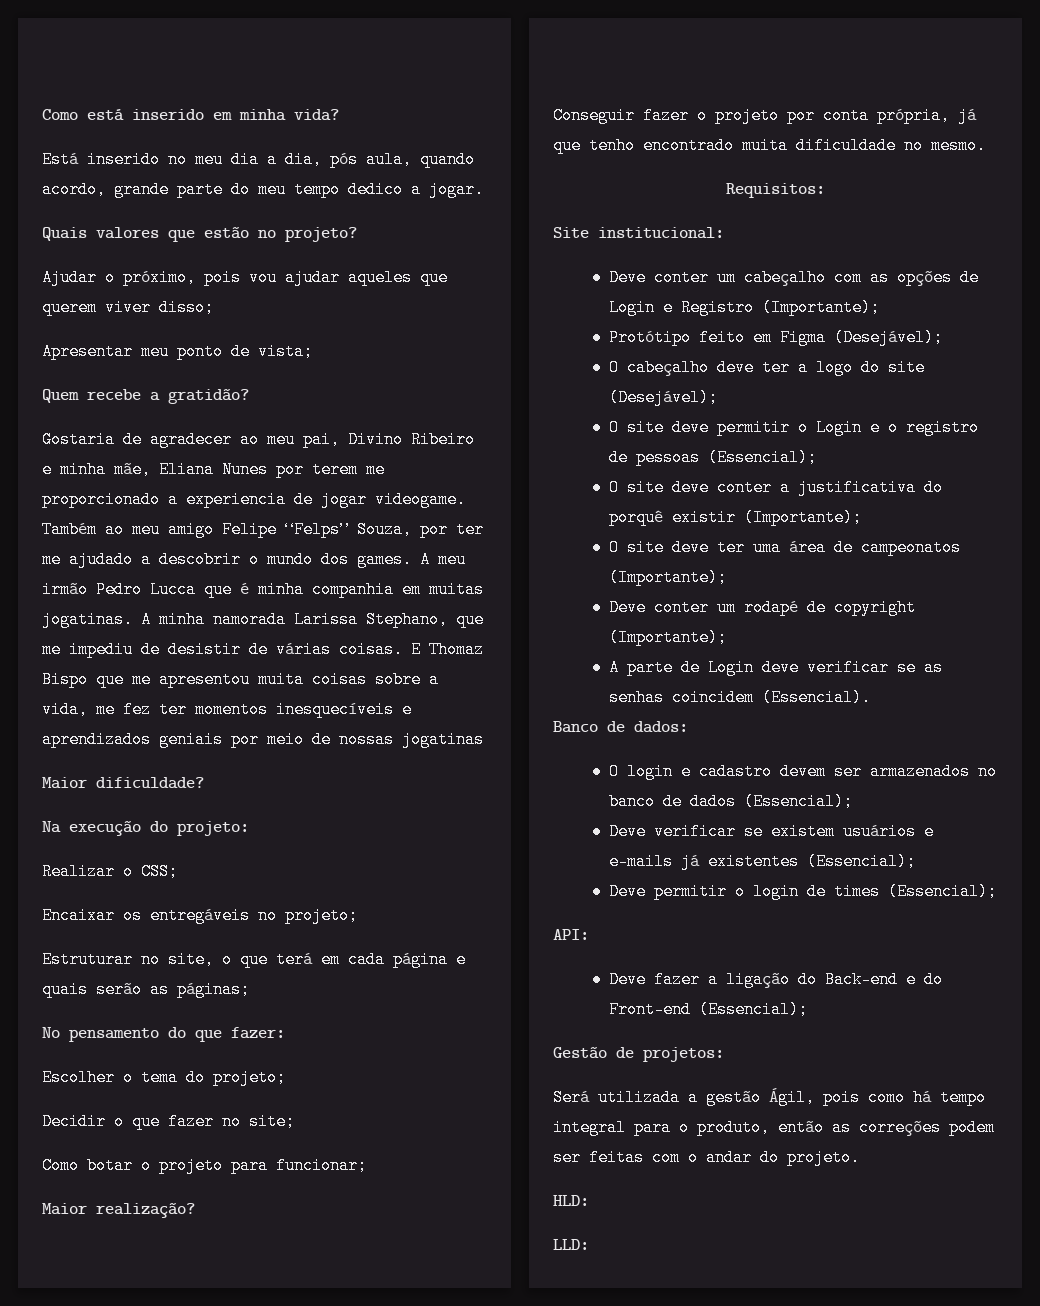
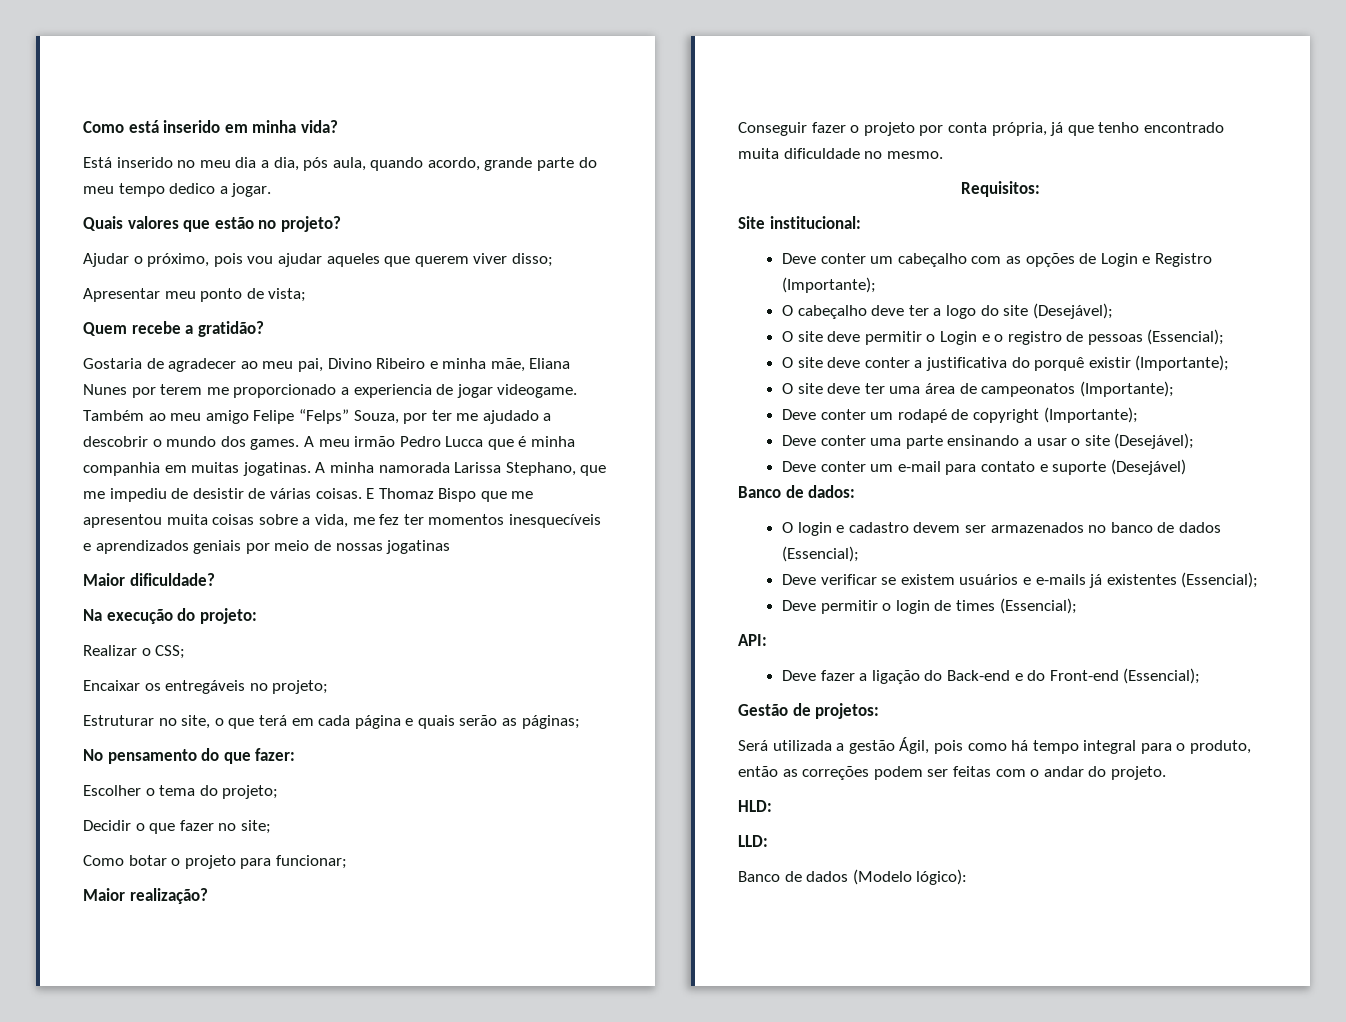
- Protótipo feito em Figma (Desejável);
- A parte de Login deve verificar se as senhas coincidem (Essencial).
+ Deve conter uma parte ensinando a usar o site (Desejável);
+ Deve conter um e-mail para contato e suporte (Desejável)
+ Banco de dados (Modelo lógico):

